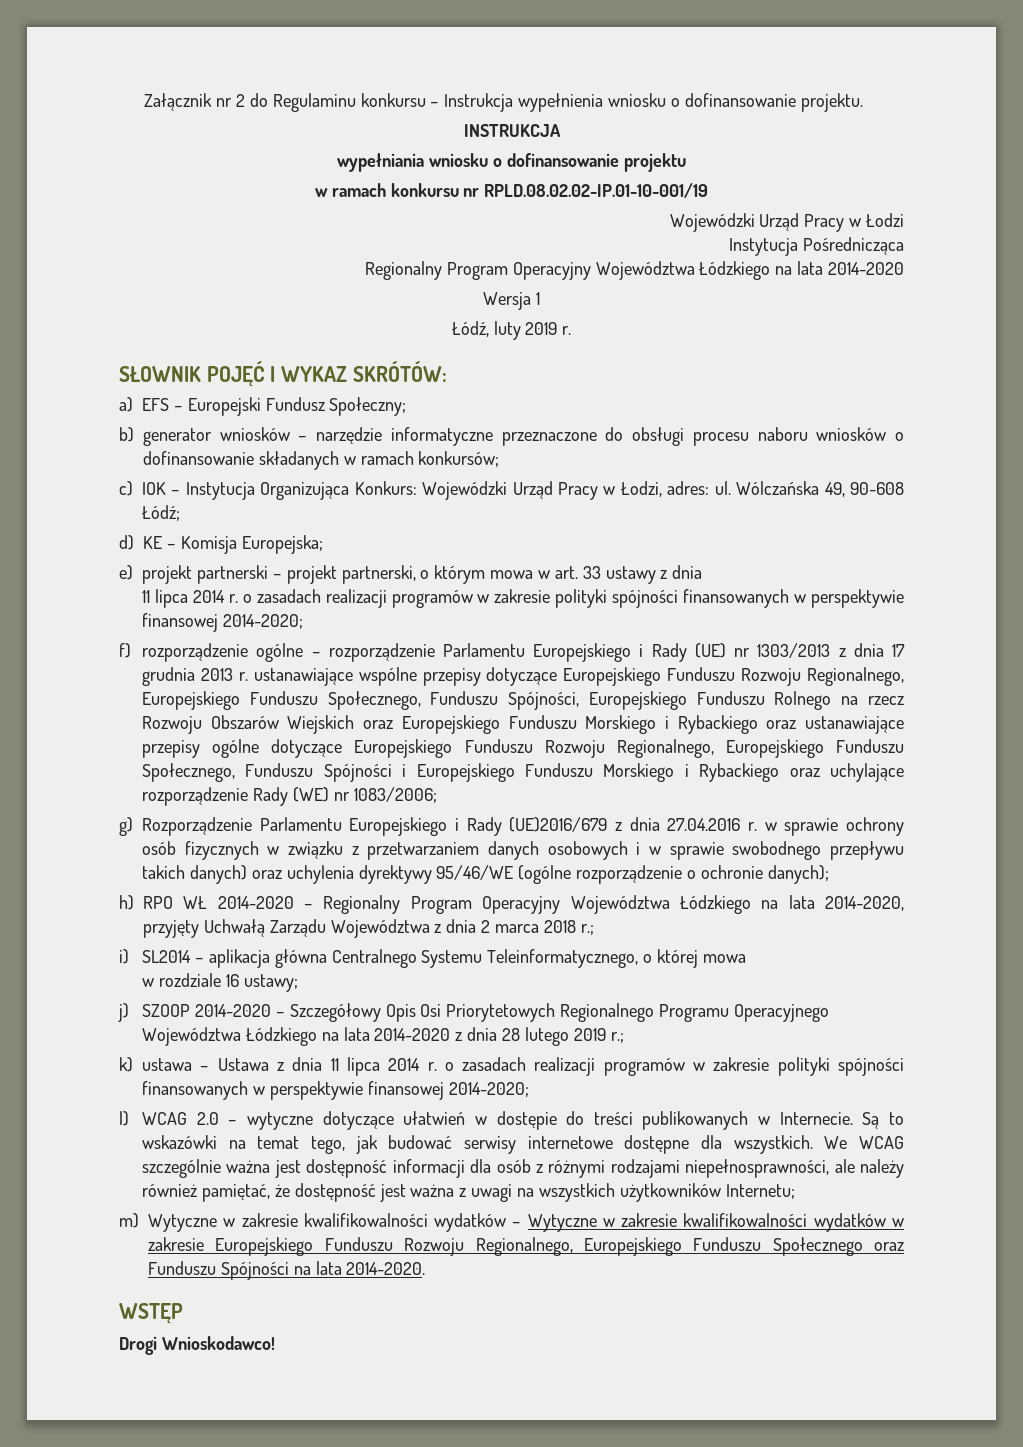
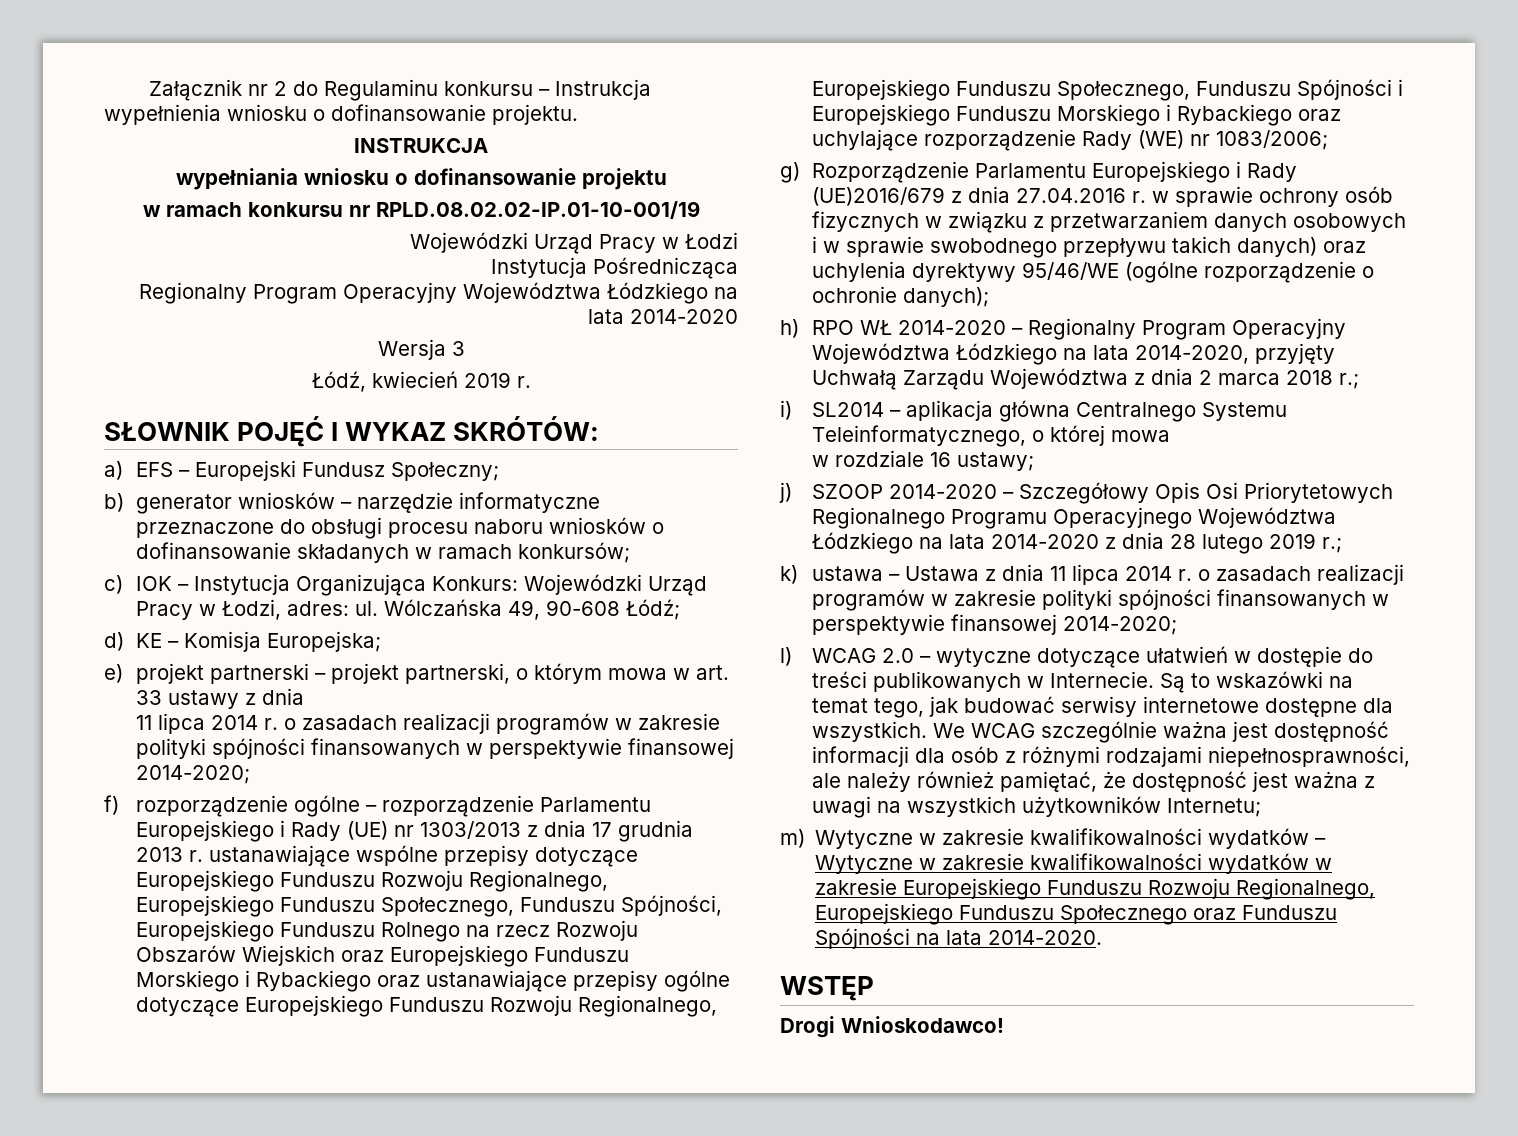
- Wersja 1
+ Wersja 3
- Łódź, luty 2019 r.
+ Łódź, kwiecień 2019 r.

